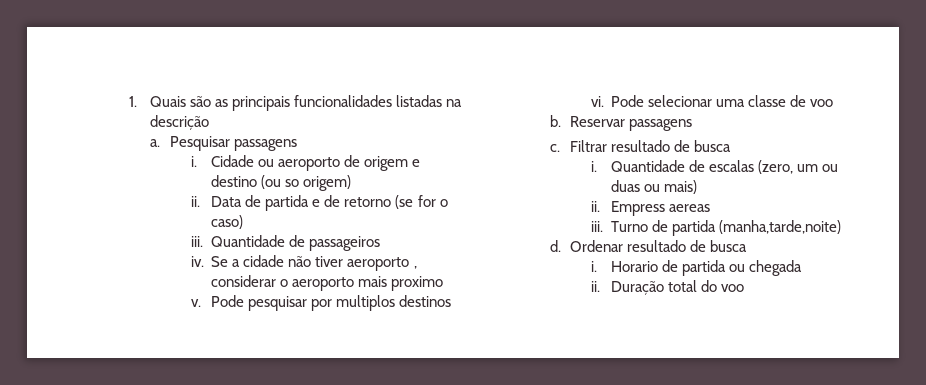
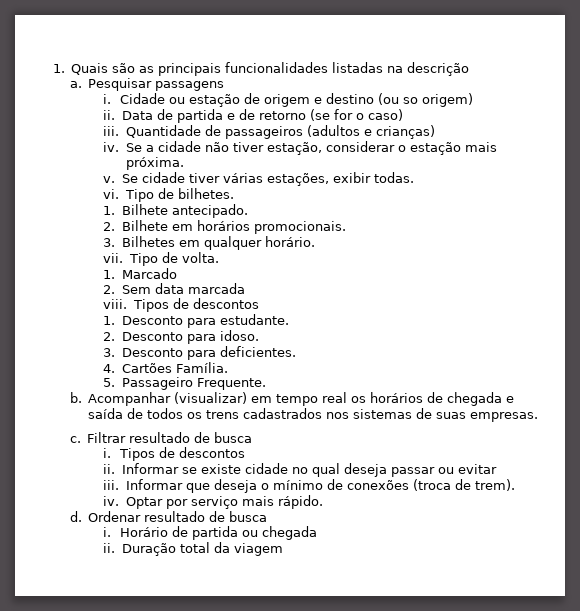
- Cidade ou aeroporto de origem e destino (ou so origem)
+ Cidade ou estação de origem e destino (ou so origem)
- Quantidade de passageiros
+ Quantidade de passageiros (adultos e crianças)
- Se a cidade não tiver aeroporto , considerar o aeroporto mais proximo
- v. Pode pesquisar por multiplos destinos
- vi. Pode selecionar uma classe de voo
- b. Reservar passagens
+ Se a cidade não tiver estação, considerar o estação mais próxima.
+ v. Se cidade tiver várias estações, exibir todas.
+ vi. Tipo de bilhetes.
+ 1. Bilhete antecipado.
+ 2. Bilhete em horários promocionais.
+ 3. Bilhetes em qualquer horário.
+ vii. Tipo de volta.
+ 1. Marcado
+ 2. Sem data marcada
+ viii. Tipos de descontos
+ 1. Desconto para estudante.
+ 2. Desconto para idoso.
+ 3. Desconto para deficientes.
+ 4. Cartões Família.
+ 5. Passageiro Frequente.
+ b. Acompanhar (visualizar) em tempo real os horários de chegada e saída de todos os trens cadastrados nos sistemas de suas empresas.
- i. Quantidade de escalas (zero, um ou duas ou mais)
- ii. Empress aereas
- iii. Turno de partida (manha,tarde,noite)
+ i. Tipos de descontos
+ ii. Informar se existe cidade no qual deseja passar ou evitar
+ iii. Informar que deseja o mínimo de conexões (troca de trem).
+ iv. Optar por serviço mais rápido.
- Horario de partida ou chegada
+ Horário de partida ou chegada
- Duração total do voo
+ Duração total da viagem

